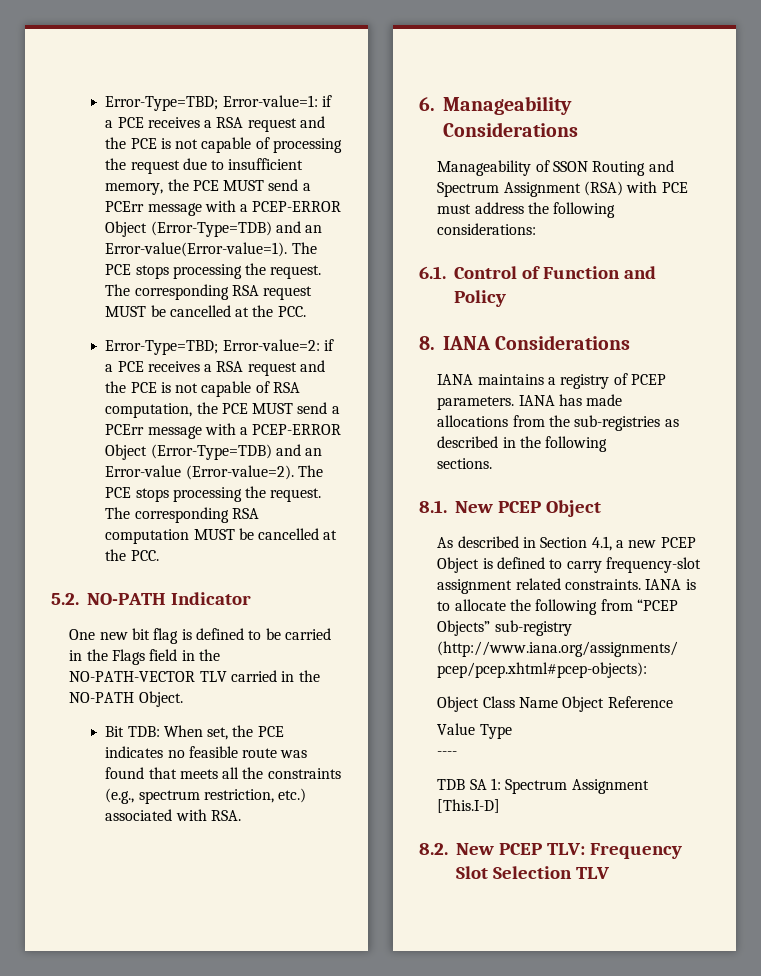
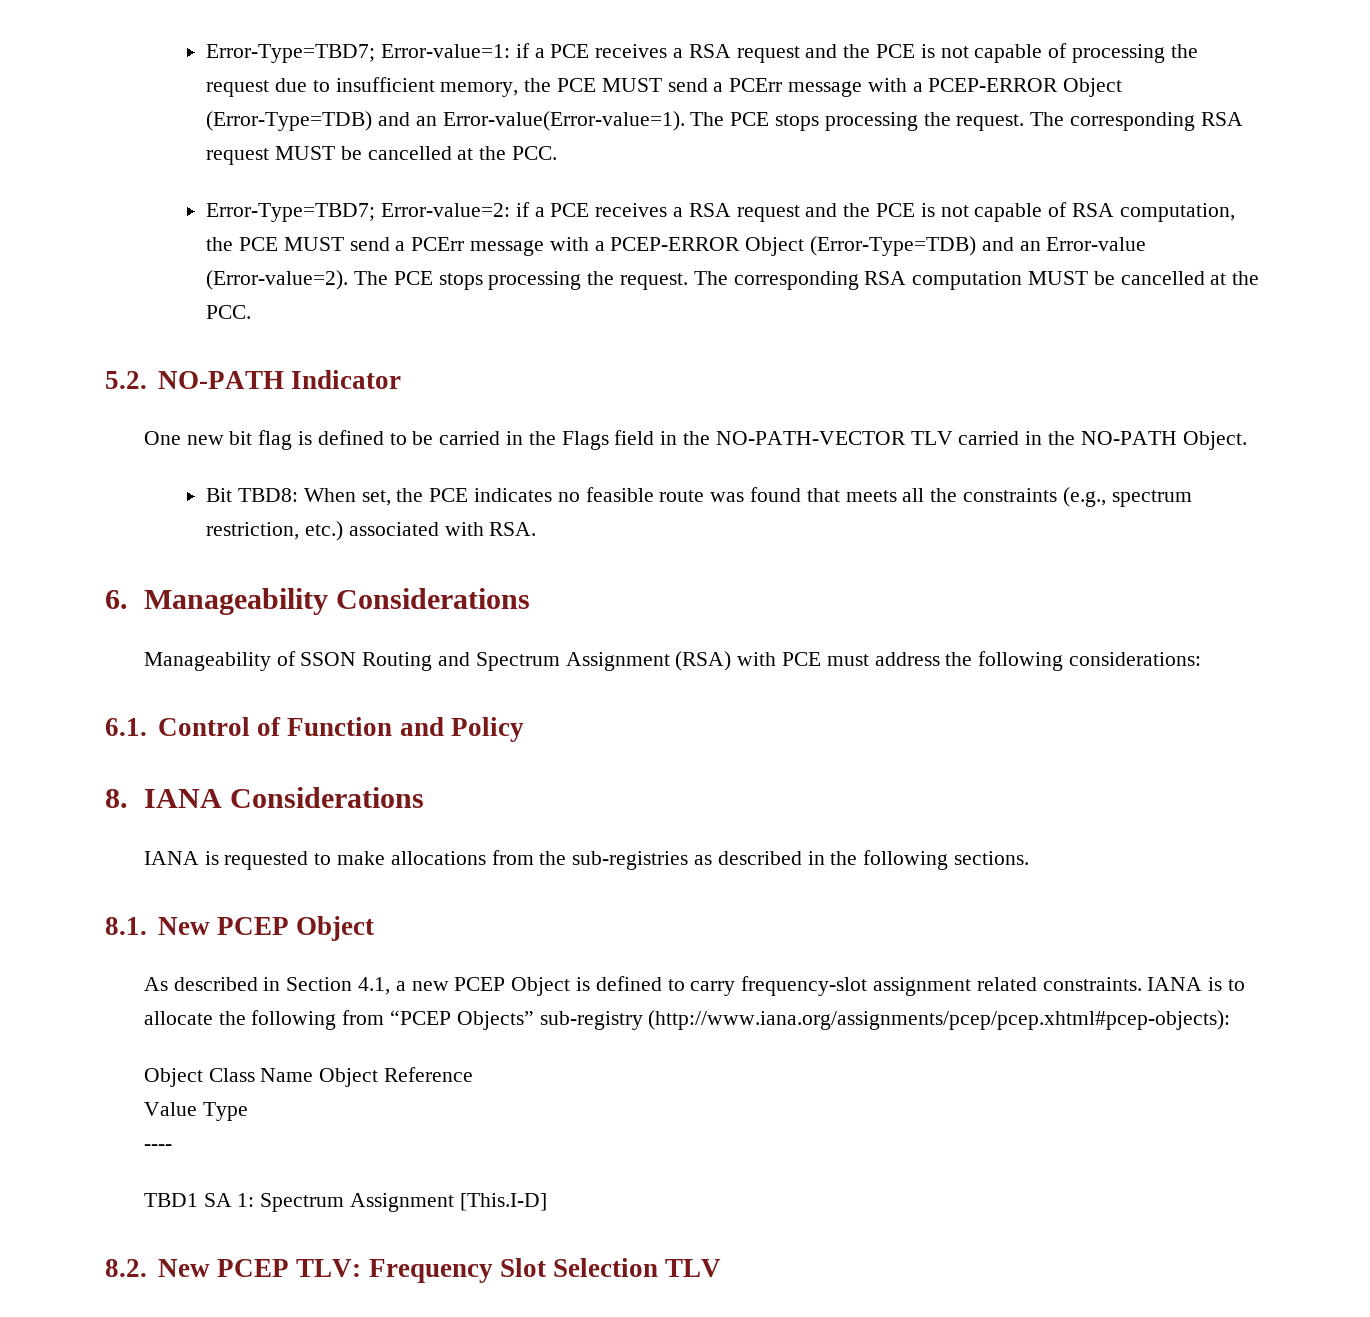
- Error-Type=TBD; Error-value=1: if a PCE receives a RSA request and the PCE is not capable of processing the request due to insufficient memory, the PCE MUST send a PCErr message with a PCEP-ERROR Object (Error-Type=TDB) and an Error-value(Error-value=1).
+ Error-Type=TBD7; Error-value=1: if a PCE receives a RSA request and the PCE is not capable of processing the request due to insufficient memory, the PCE MUST send a PCErr message with a PCEP-ERROR Object (Error-Type=TDB) and an Error-value(Error-value=1).
- Error-Type=TBD; Error-value=2: if a PCE receives a RSA request and the PCE is not capable of RSA computation, the PCE MUST send a PCErr message with a PCEP-ERROR Object (Error-Type=TDB) and an Error-value (Error-value=2).
+ Error-Type=TBD7; Error-value=2: if a PCE receives a RSA request and the PCE is not capable of RSA computation, the PCE MUST send a PCErr message with a PCEP-ERROR Object (Error-Type=TDB) and an Error-value (Error-value=2).
- Bit TDB: When set, the PCE indicates no feasible route was found that meets all the constraints (e.g., spectrum restriction, etc.) associated with RSA.
+ Bit TBD8: When set, the PCE indicates no feasible route was found that meets all the constraints (e.g., spectrum restriction, etc.) associated with RSA.
- IANA maintains a registry of PCEP parameters. IANA has made
- allocations from the sub-registries as described in the following
- sections.
+ IANA is requested to make allocations from the sub-registries as described in the following sections.
- TDB SA 1: Spectrum Assignment [This.I-D]
+ TBD1 SA 1: Spectrum Assignment [This.I-D]

